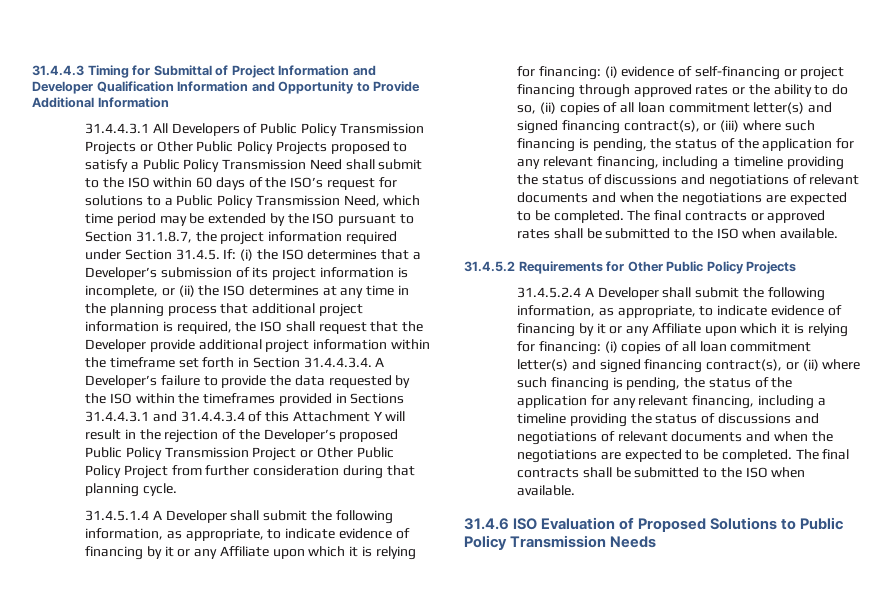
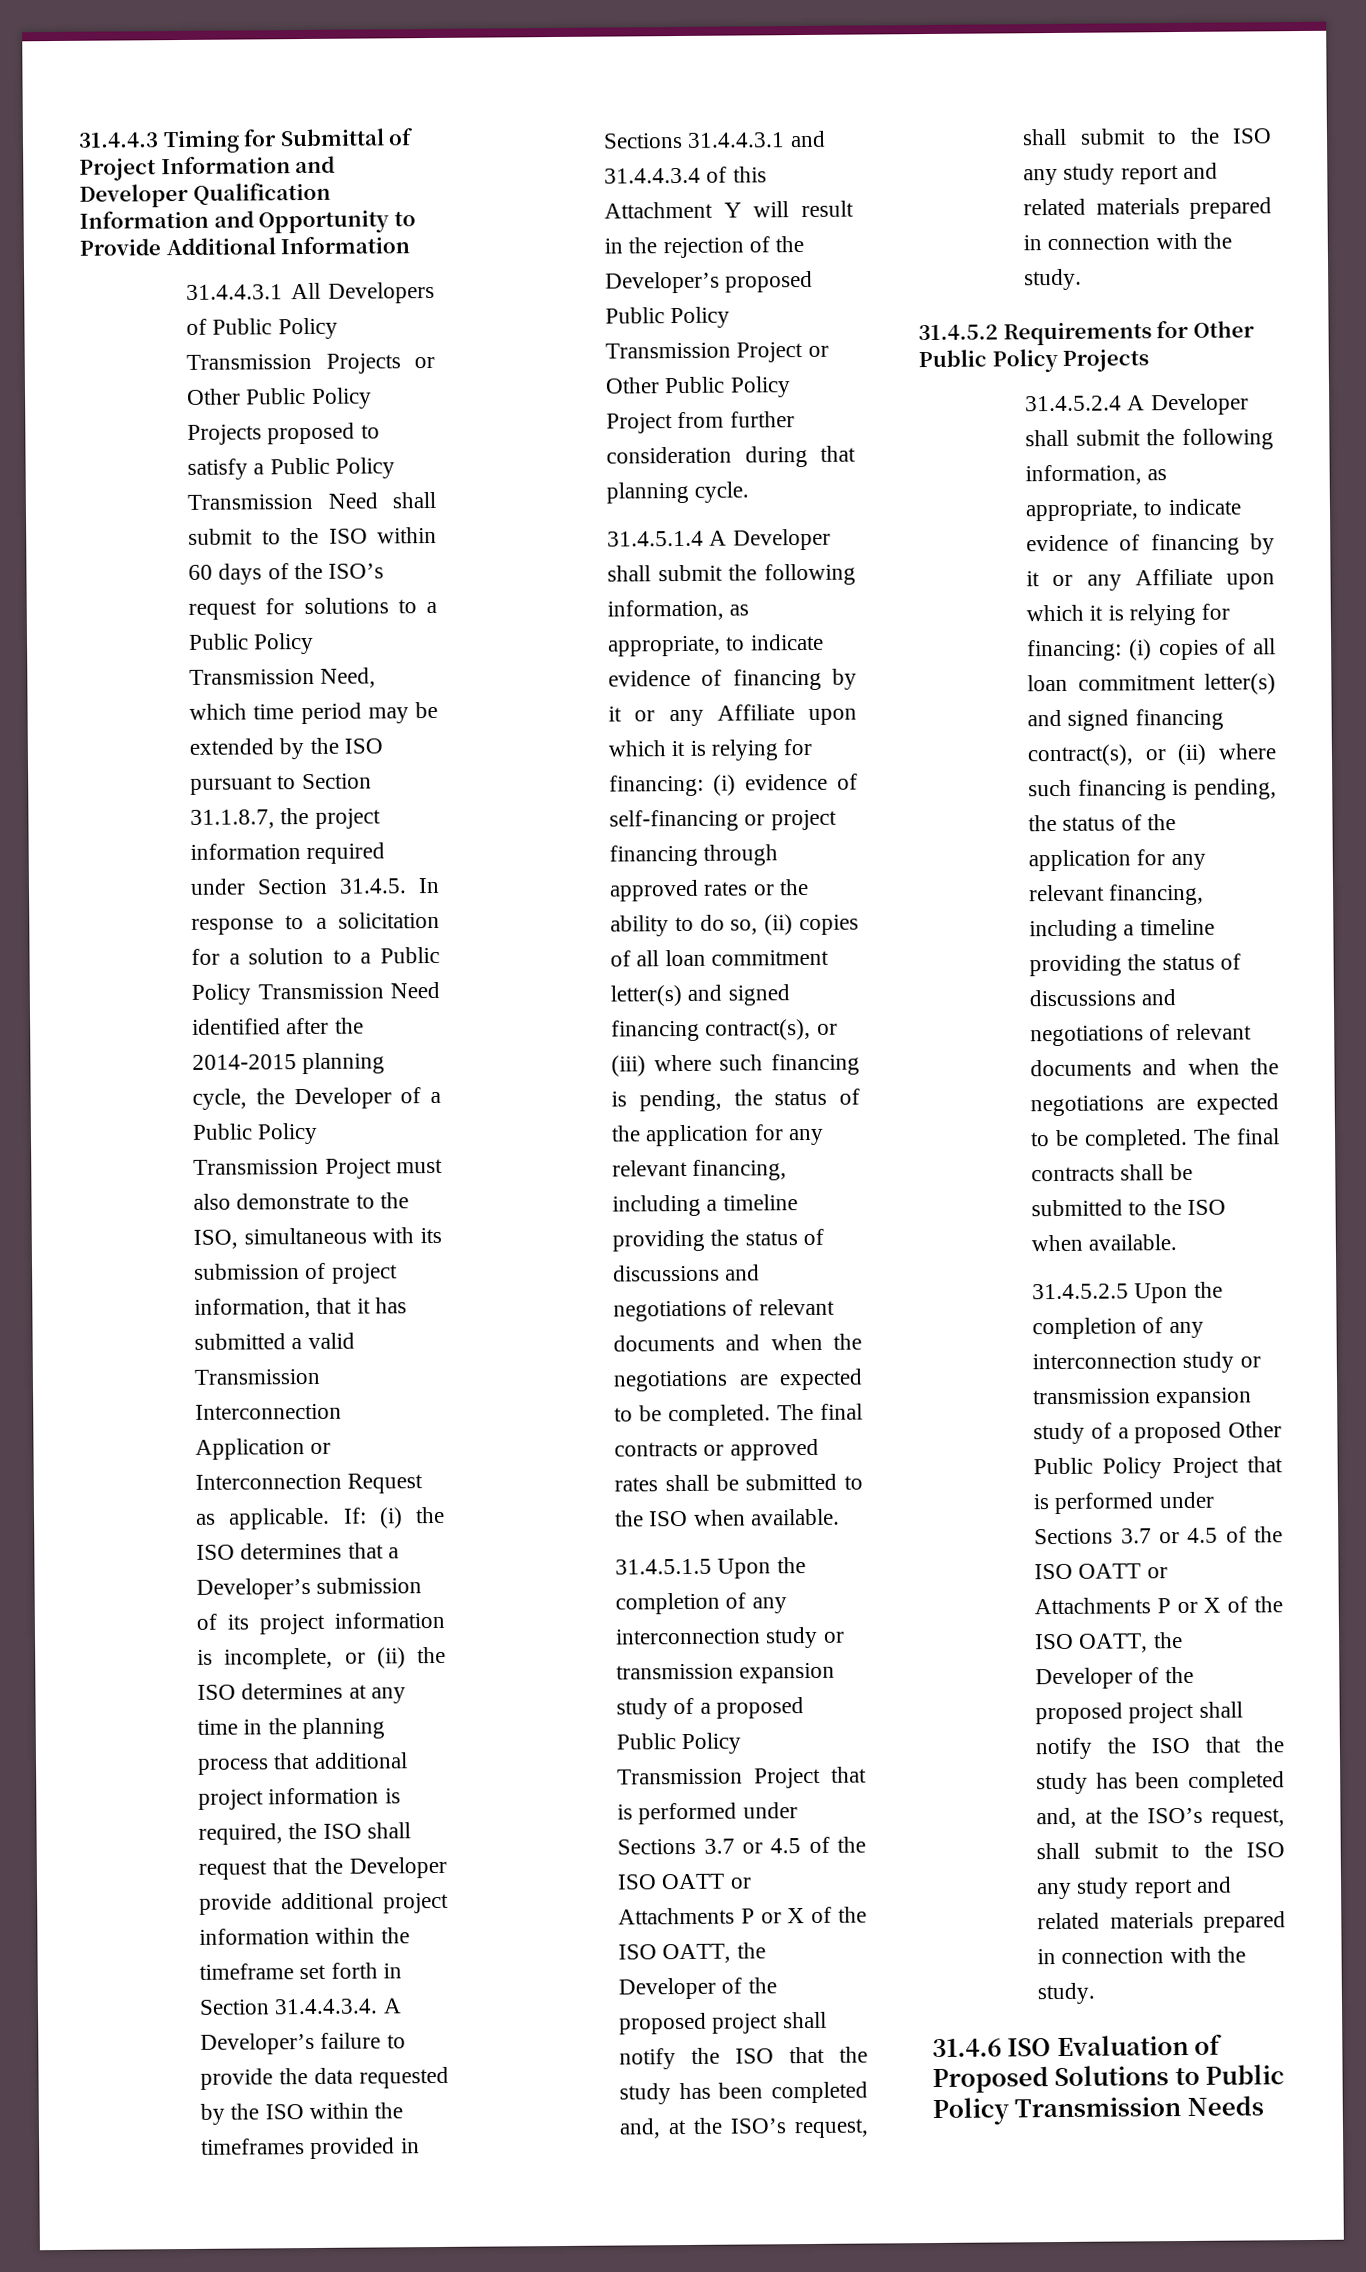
- 31.4.4.3.1 All Developers of Public Policy Transmission Projects or Other Public Policy Projects proposed to satisfy a Public Policy Transmission Need shall submit to the ISO within 60 days of the ISO’s request for solutions to a Public Policy Transmission Need, which time period may be extended by the ISO pursuant to Section 31.1.8.7, the project information required under Section 31.4.5. If:
+ 31.4.4.3.1 All Developers of Public Policy Transmission Projects or Other Public Policy Projects proposed to satisfy a Public Policy Transmission Need shall submit to the ISO within 60 days of the ISO’s request for solutions to a Public Policy Transmission Need, which time period may be extended by the ISO pursuant to Section 31.1.8.7, the project information required under Section 31.4.5. In response to a solicitation for a solution to a Public Policy Transmission Need identified after the 2014-2015 planning cycle, the Developer of a Public Policy Transmission Project must also demonstrate to the ISO, simultaneous with its submission of project information, that it has submitted a valid Transmission Interconnection Application or Interconnection Request as applicable. If:
+ 31.4.5.1.5 Upon the completion of any interconnection study or transmission expansion study of a proposed Public Policy Transmission Project that is performed under Sections 3.7 or 4.5 of the ISO OATT or Attachments P or X of the ISO OATT, the Developer of the proposed project shall notify the ISO that the study has been completed and, at the ISO’s request, shall submit to the ISO any study report and related materials prepared in connection with the study.
+ 31.4.5.2.5 Upon the completion of any interconnection study or transmission expansion study of a proposed Other Public Policy Project that is performed under Sections 3.7 or 4.5 of the ISO OATT or Attachments P or X of the ISO OATT, the Developer of the proposed project shall notify the ISO that the study has been completed and, at the ISO’s request, shall submit to the ISO any study report and related materials prepared in connection with the study.

